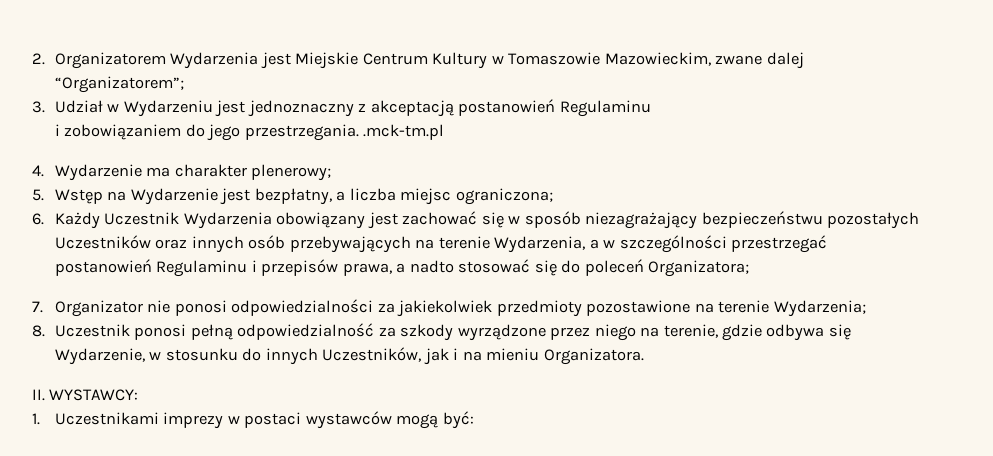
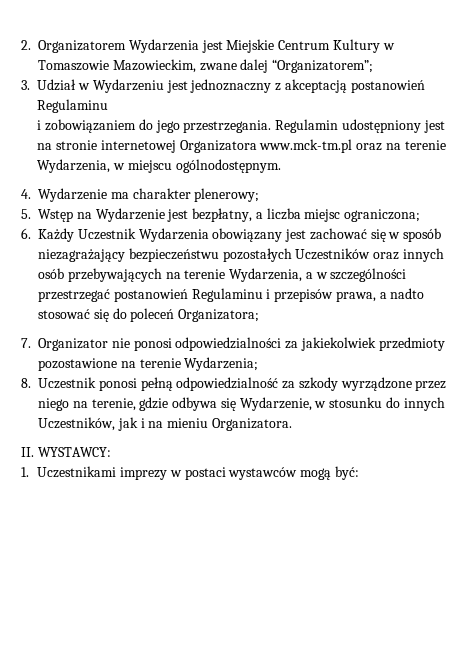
- i zobowiązaniem do jego przestrzegania. .mck-tm.pl
+ i zobowiązaniem do jego przestrzegania. Regulamin udostępniony jest na stronie internetowej Organizatora www.mck-tm.pl oraz na terenie Wydarzenia, w miejscu ogólnodostępnym.

